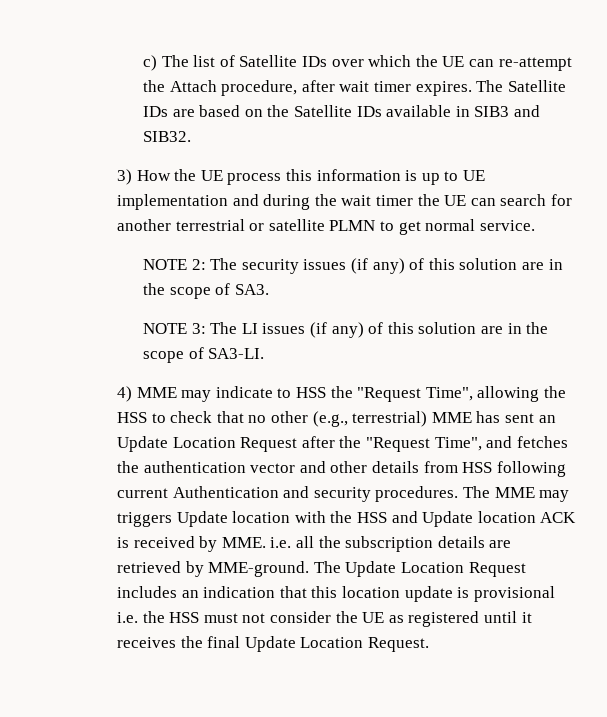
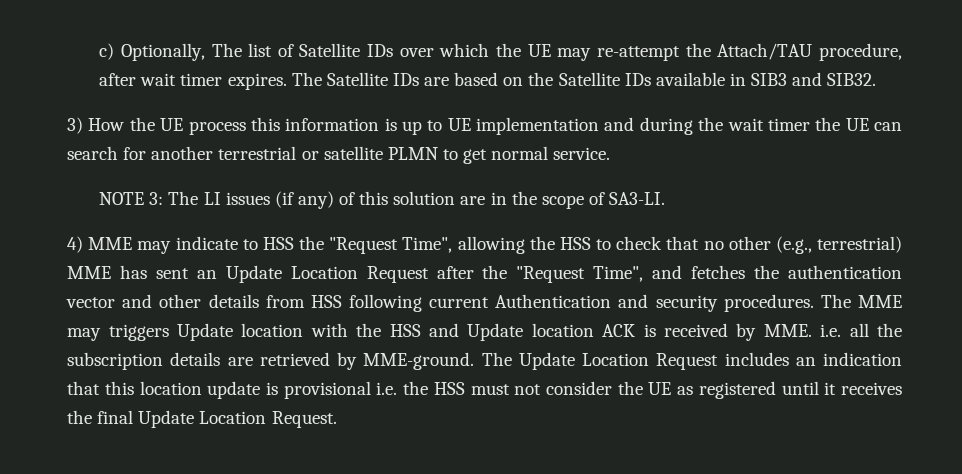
- c) The list of Satellite IDs over which the UE can re-attempt the Attach procedure, after wait timer expires.
+ c) Optionally, The list of Satellite IDs over which the UE may re-attempt the Attach/TAU procedure, after wait timer expires.
- NOTE 2: The security issues (if any) of this solution are in the scope of SA3.

